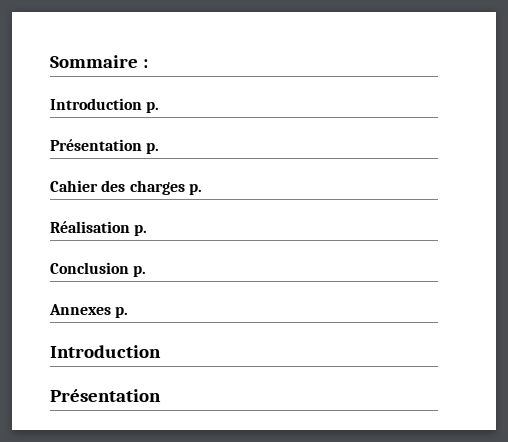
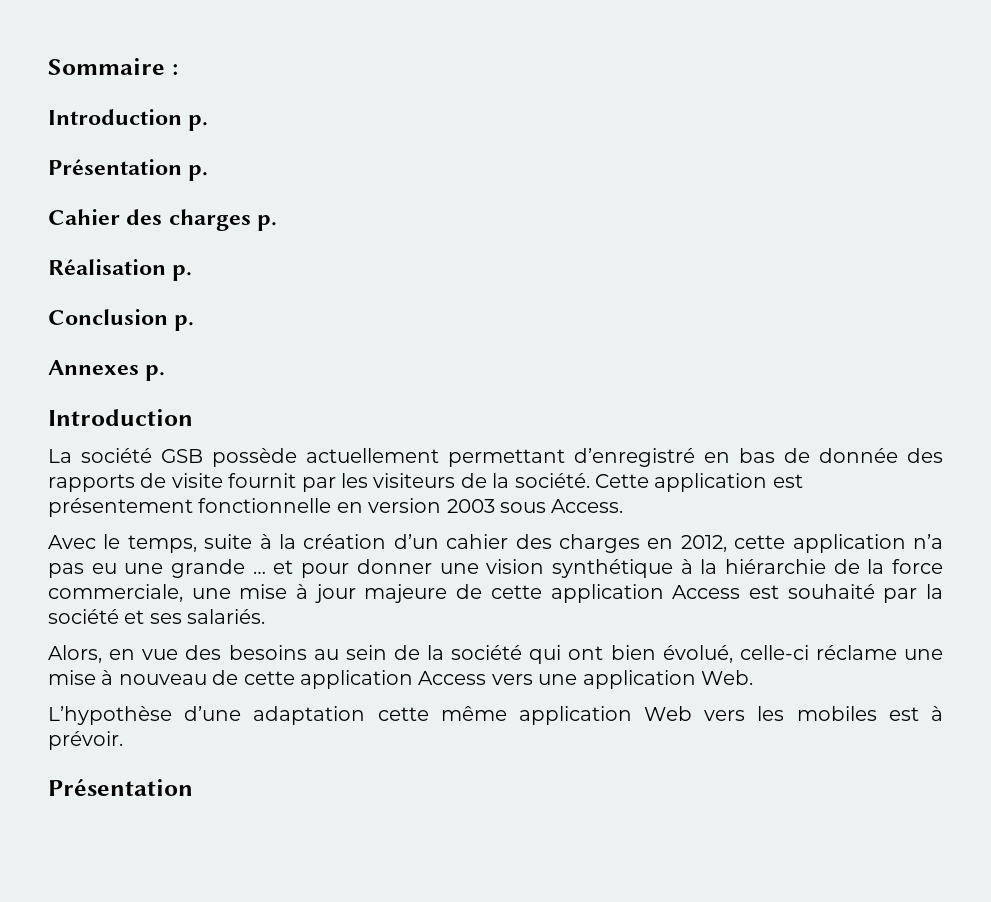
+ La société GSB possède actuellement permettant d’enregistré en bas de donnée des rapports de visite fournit par les visiteurs de la société. Cette application est présentement fonctionnelle en version 2003 sous Access.
+ Avec le temps, suite à la création d’un cahier des charges en 2012, cette application n’a pas eu une grande … et pour donner une vision synthétique à la hiérarchie de la force commerciale, une mise à jour majeure de cette application Access est souhaité par la société et ses salariés.
+ Alors, en vue des besoins au sein de la société qui ont bien évolué, celle-ci réclame une mise à nouveau de cette application Access vers une application Web.
+ L’hypothèse d’une adaptation cette même application Web vers les mobiles est à prévoir.

